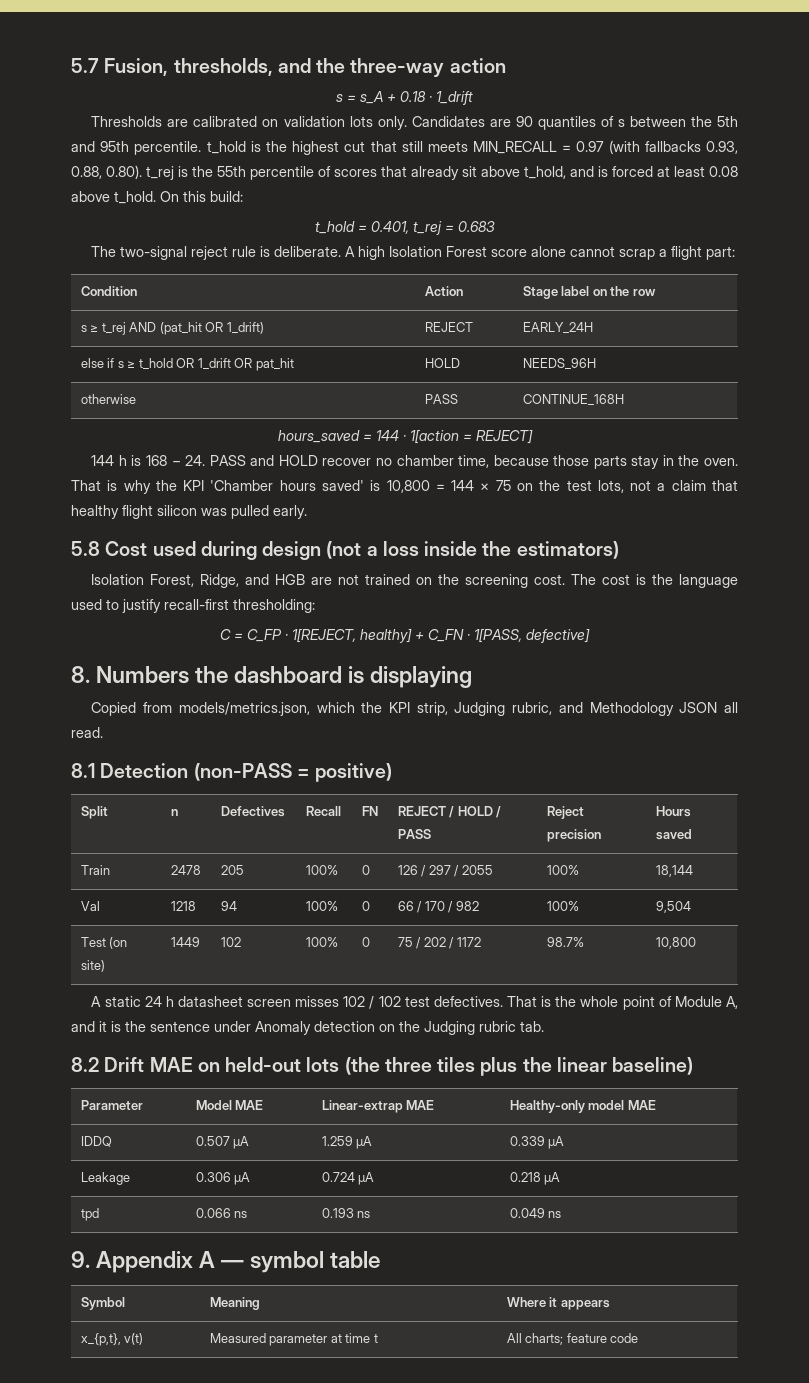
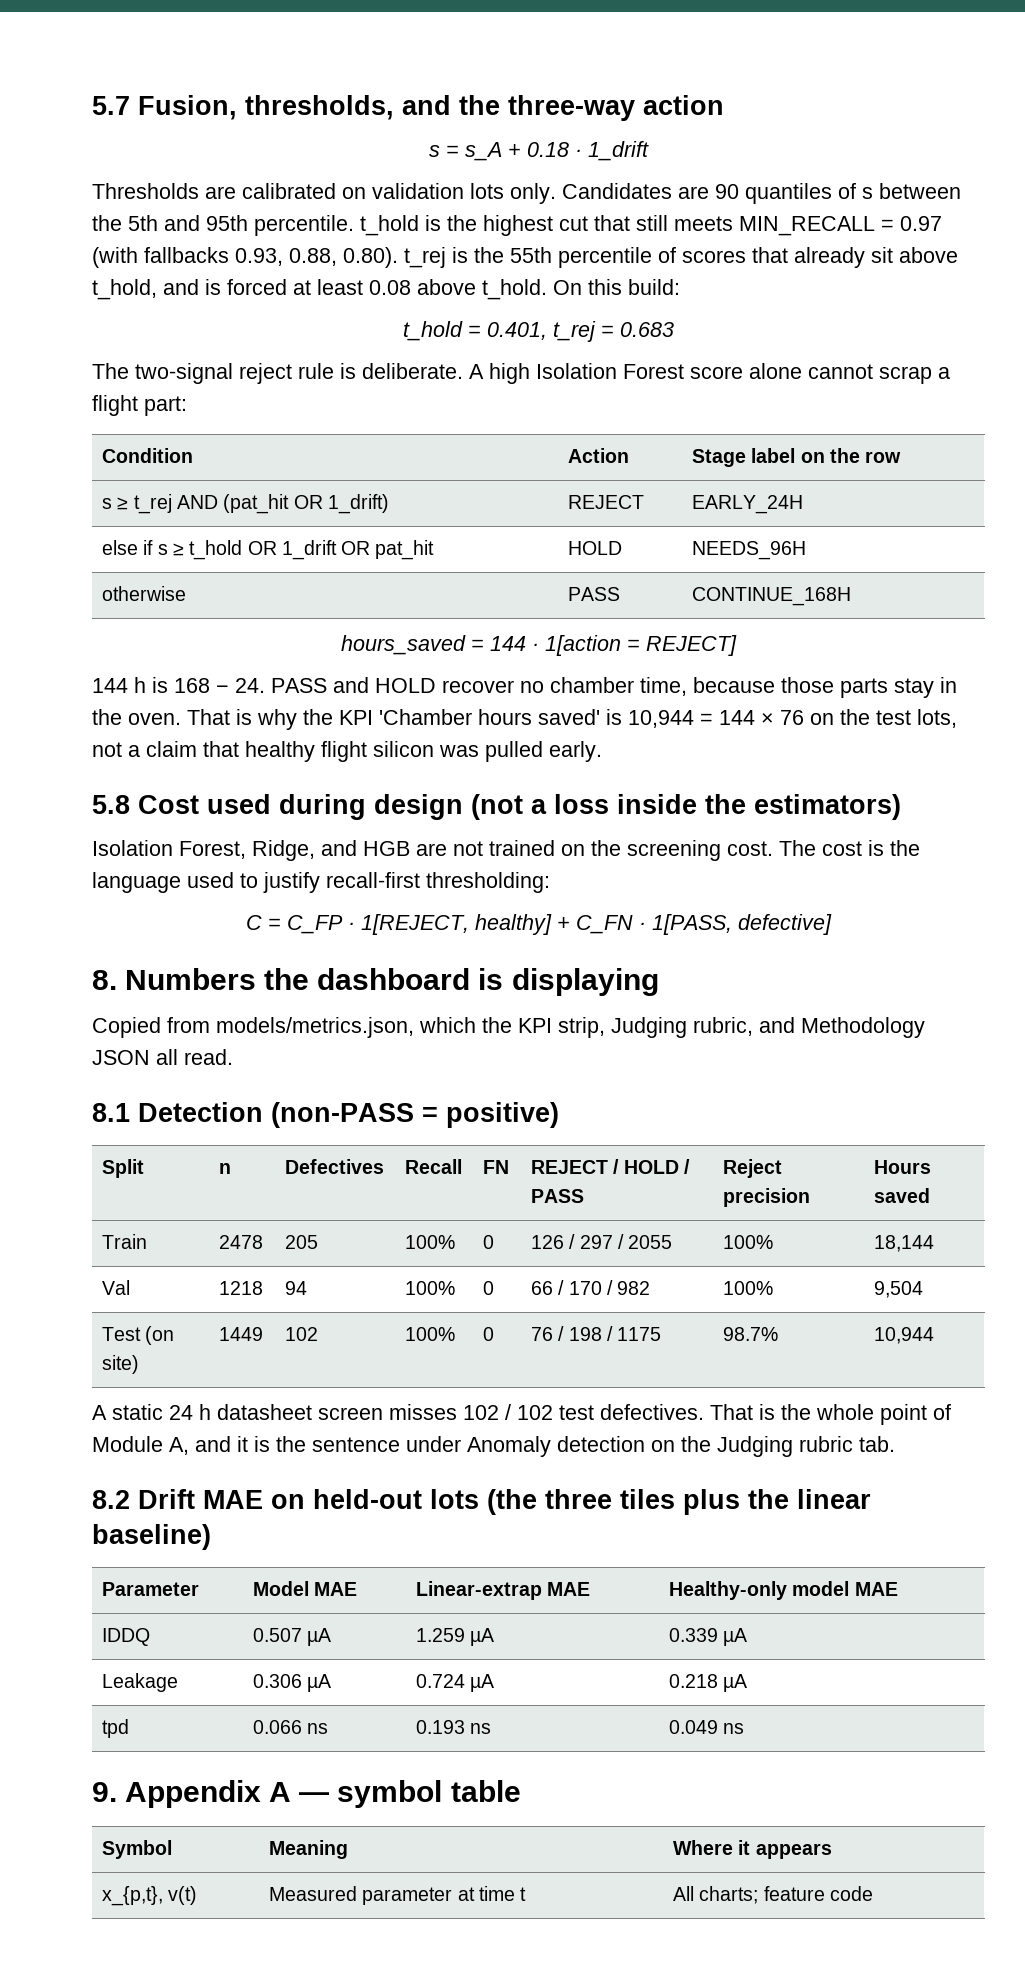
- That is why the KPI 'Chamber hours saved' is 10,800 = 144 × 75 on the test lots, not a claim that healthy flight silicon was pulled early.
+ That is why the KPI 'Chamber hours saved' is 10,944 = 144 × 76 on the test lots, not a claim that healthy flight silicon was pulled early.
- Test (on site) | 1449 | 102 | 100% | 0 | 75 / 202 / 1172 | 98.7% | 10,800
+ Test (on site) | 1449 | 102 | 100% | 0 | 76 / 198 / 1175 | 98.7% | 10,944

